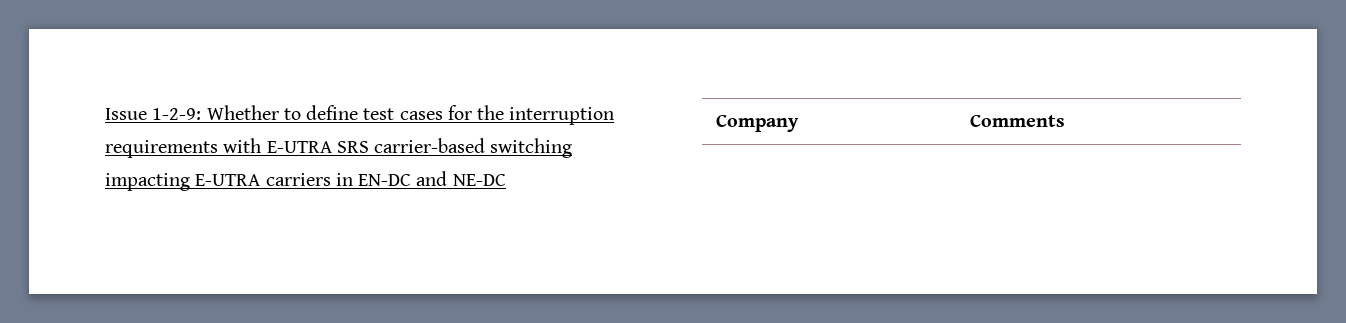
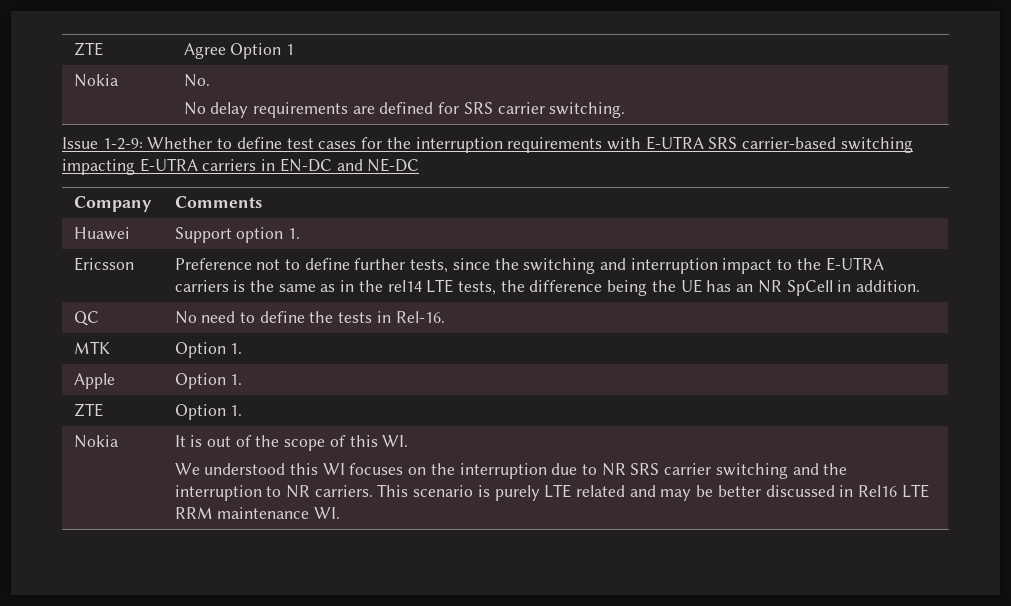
+ ZTE | Agree Option 1
+ Nokia | No.
+ No delay requirements are defined for SRS carrier switching.
+ Huawei | Support option 1.
+ Ericsson | Preference not to define further tests, since the switching and interruption impact to the E-UTRA carriers is the same as in the rel14 LTE tests, the difference being the UE has an NR SpCell in addition.
+ QC | No need to define the tests in Rel-16.
+ MTK | Option 1.
+ Apple | Option 1.
+ ZTE | Option 1.
+ Nokia | It is out of the scope of this WI.
+ We understood this WI focuses on the interruption due to NR SRS carrier switching and the interruption to NR carriers. This scenario is purely LTE related and may be better discussed in Rel16 LTE RRM maintenance WI.

